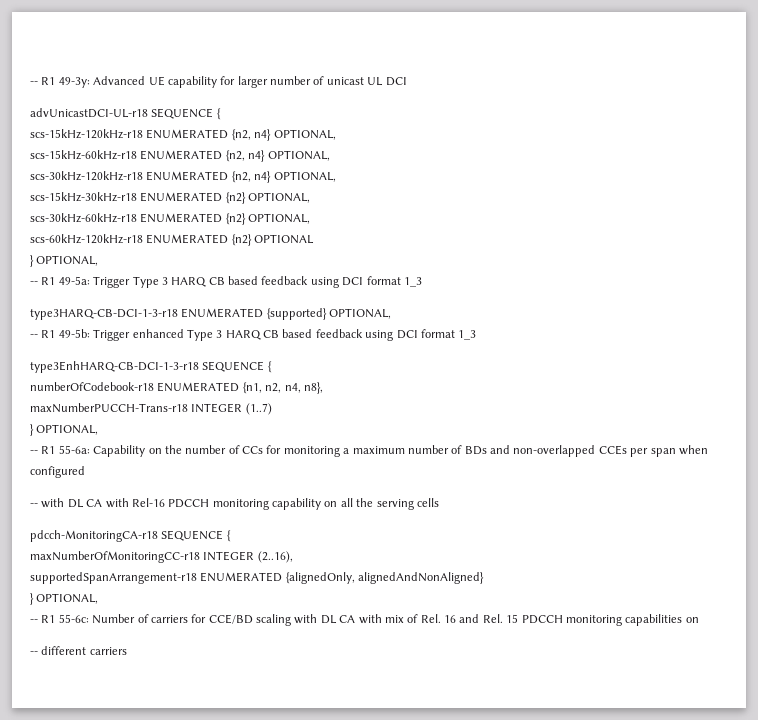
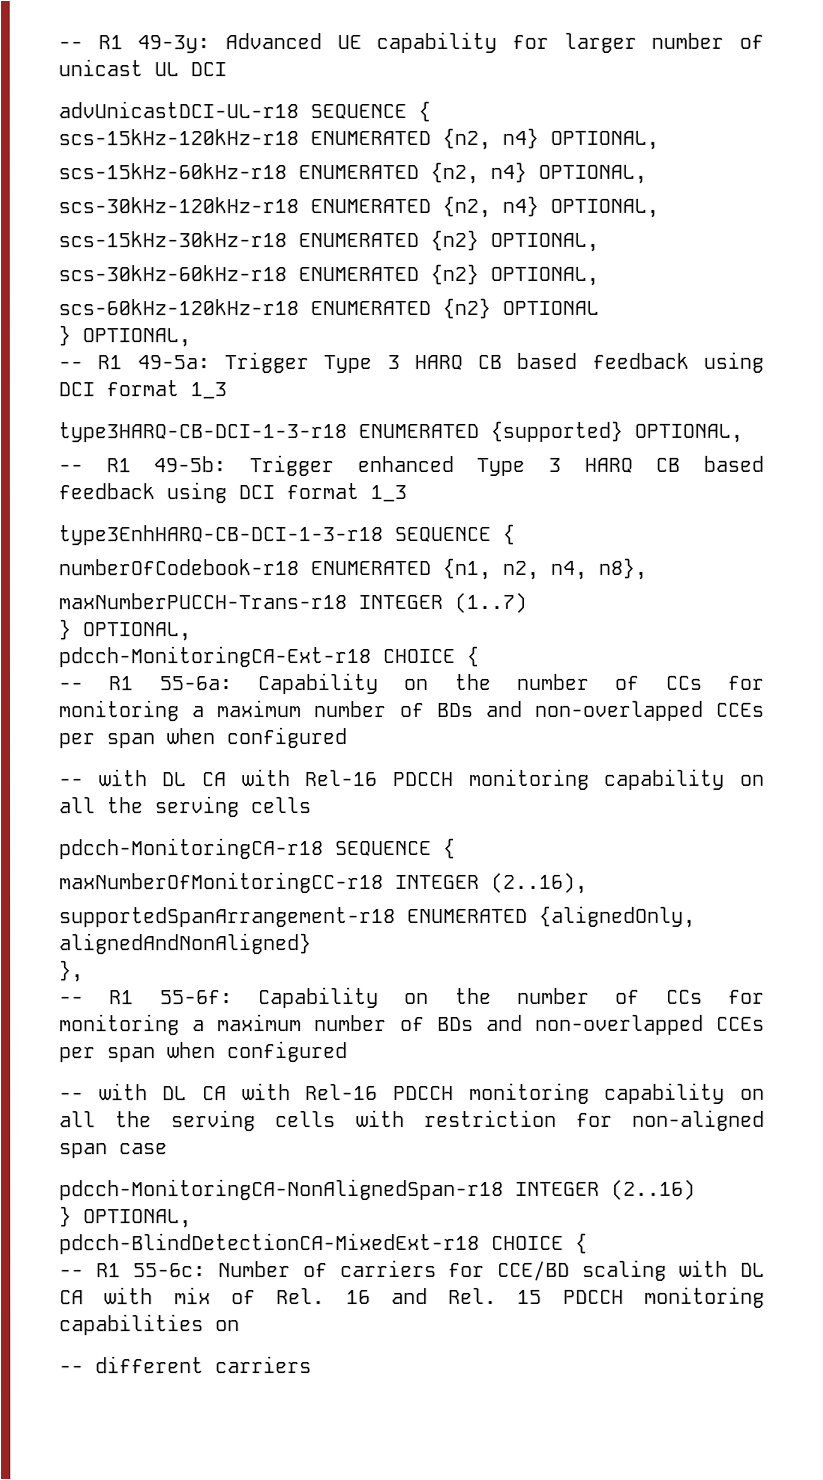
+ pdcch-MonitoringCA-Ext-r18 CHOICE {
  supportedSpanArrangement-r18 ENUMERATED {alignedOnly, alignedAndNonAligned}
+ },
+ -- R1 55-6f: Capability on the number of CCs for monitoring a maximum number of BDs and non-overlapped CCEs per span when configured
+ -- with DL CA with Rel-16 PDCCH monitoring capability on all the serving cells with restriction for non-aligned span case
+ pdcch-MonitoringCA-NonAlignedSpan-r18 INTEGER (2..16)
  } OPTIONAL,
+ pdcch-BlindDetectionCA-MixedExt-r18 CHOICE {

